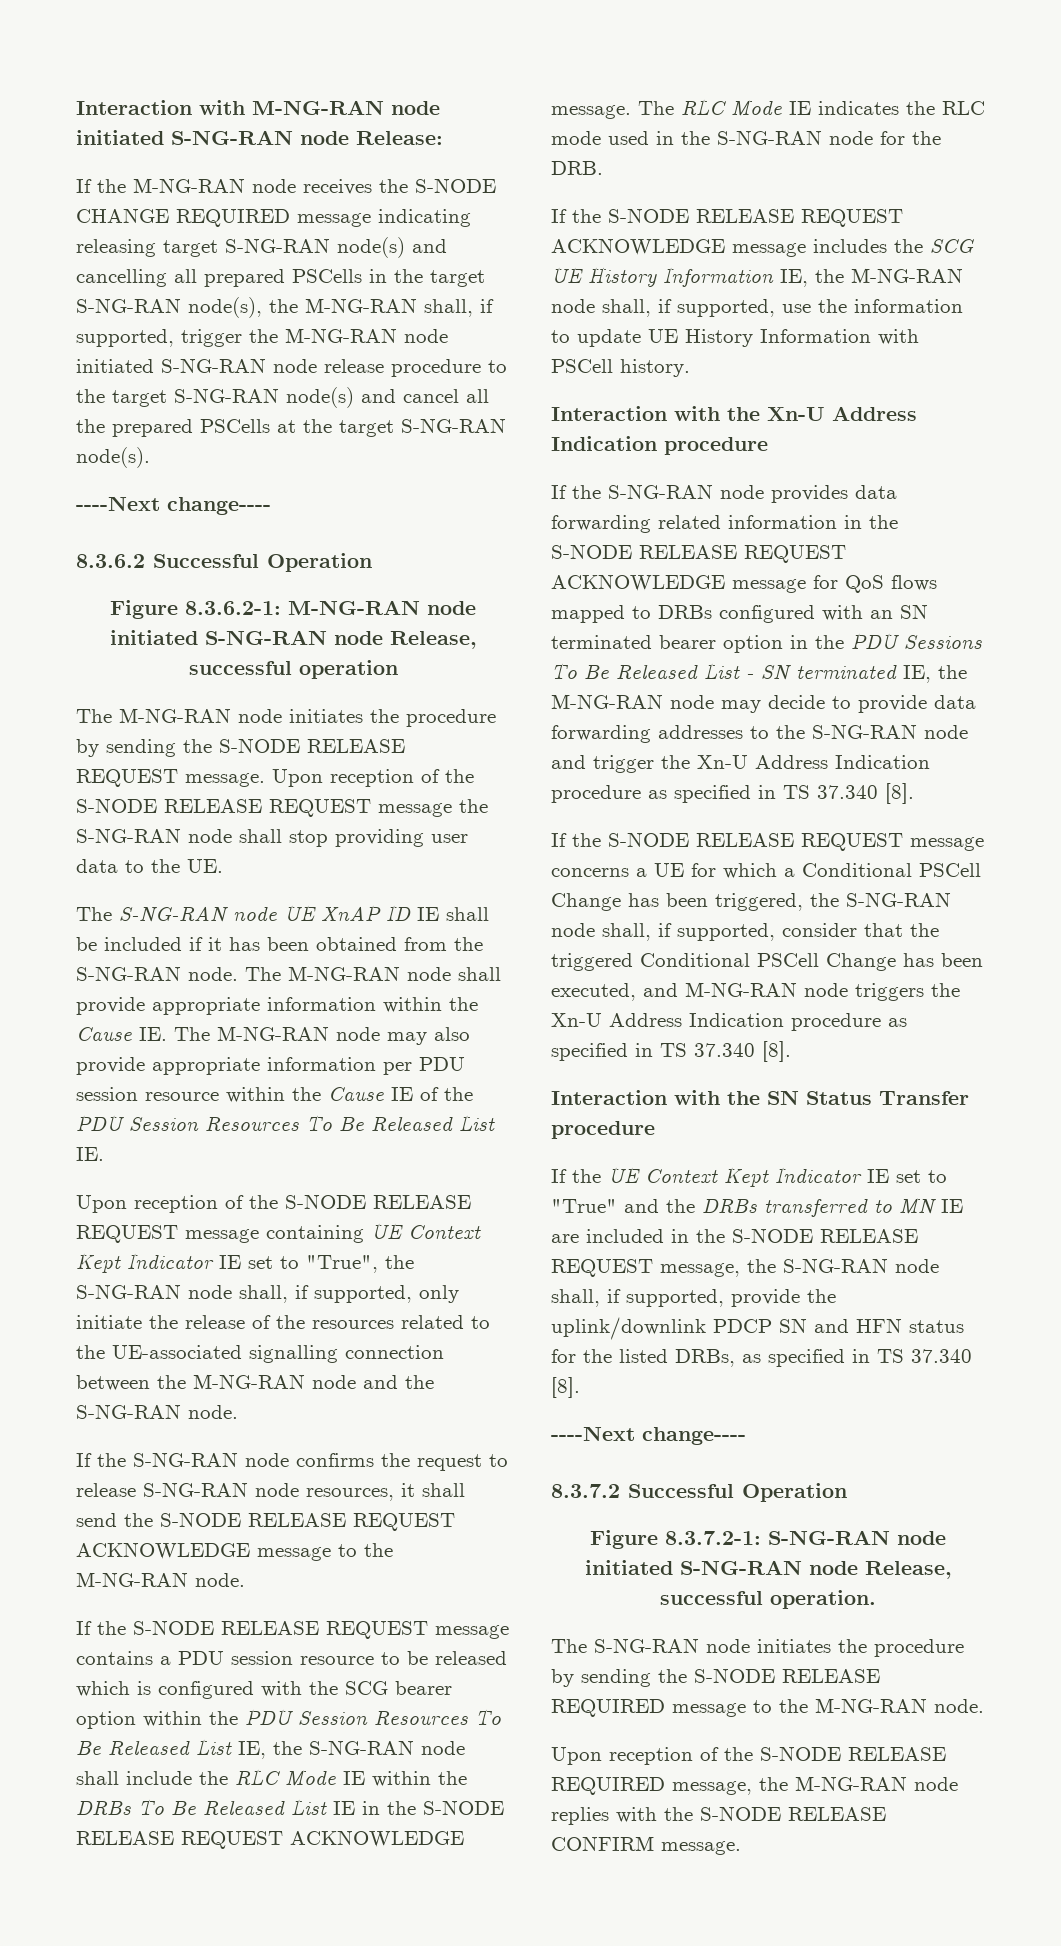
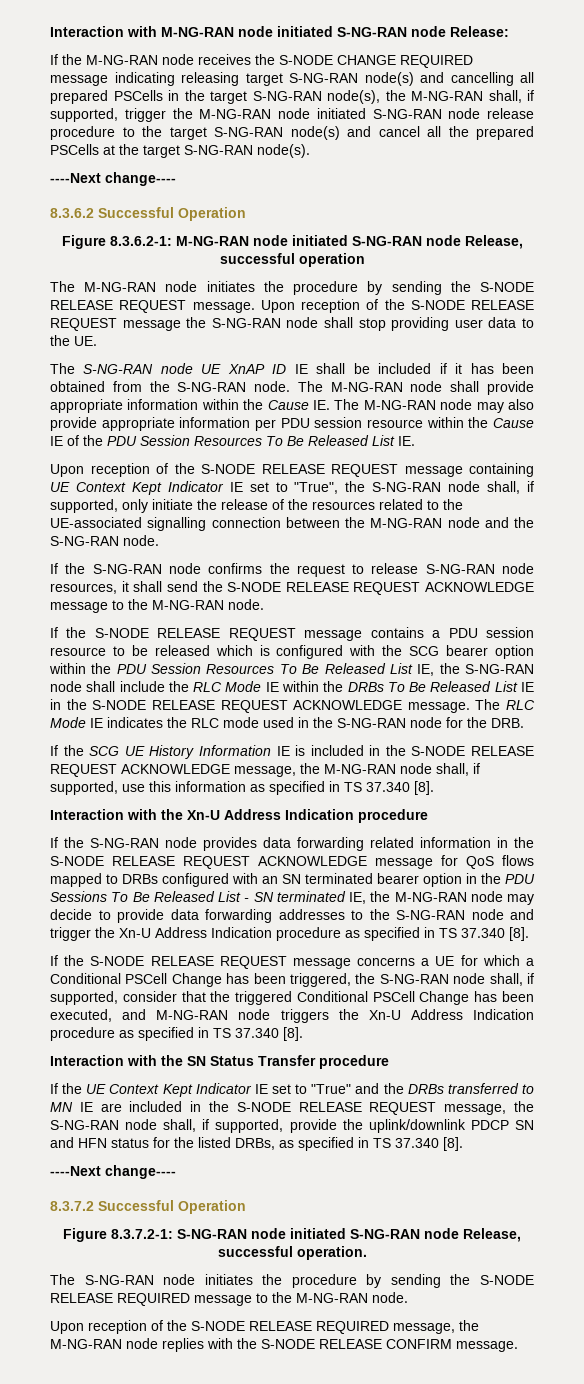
- If the S-NODE RELEASE REQUEST ACKNOWLEDGE message includes the SCG UE History Information IE, the M-NG-RAN node shall, if supported, use the information to update UE History Information with PSCell history.
+ If the SCG UE History Information IE is included in the S-NODE RELEASE REQUEST ACKNOWLEDGE message, the M-NG-RAN node shall, if supported, use this information as specified in TS 37.340 [8].

